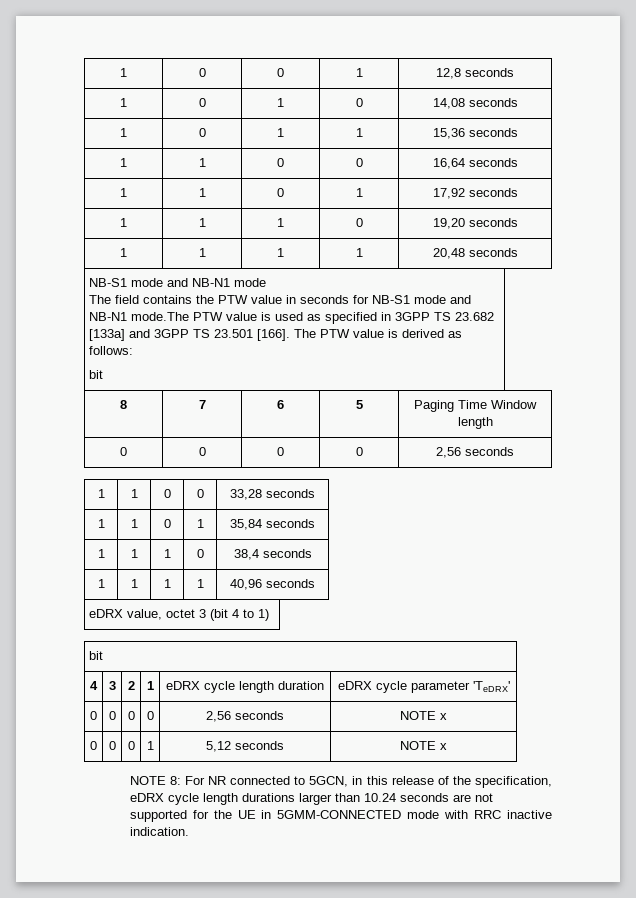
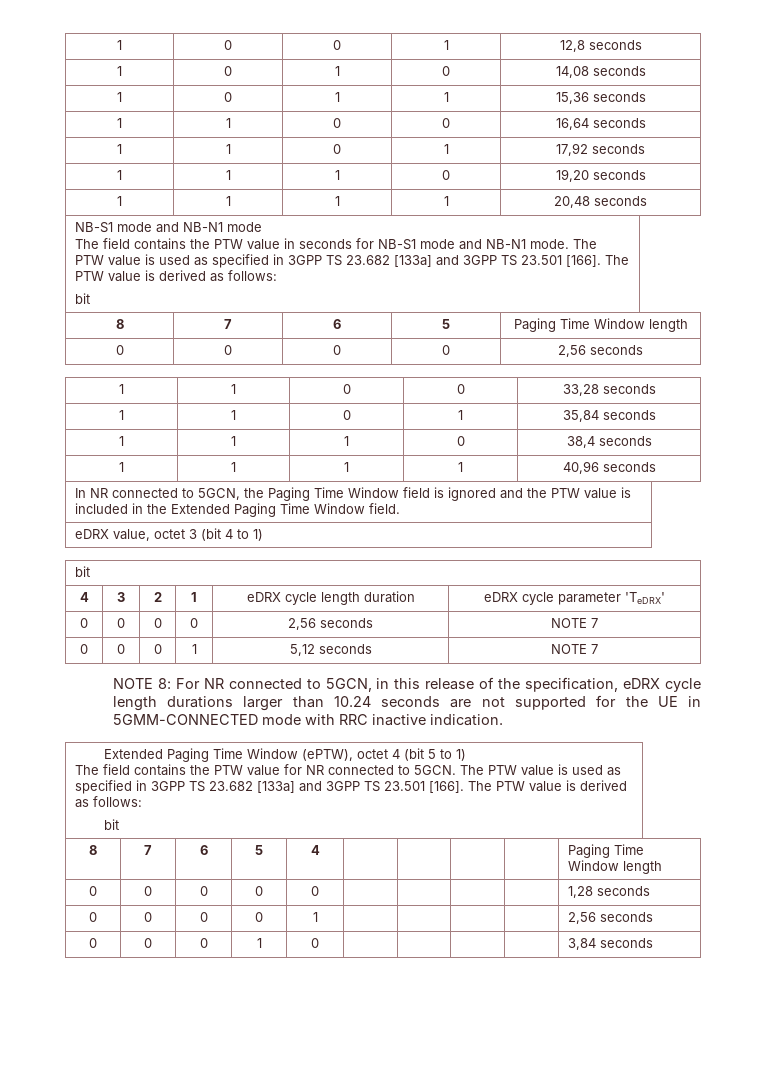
- The field contains the PTW value in seconds for NB-S1 mode and NB-N1 mode.The PTW value is used as specified in 3GPP TS 23.682 [133a] and 3GPP TS 23.501 [166].
+ The field contains the PTW value in seconds for NB-S1 mode and NB-N1 mode. The PTW value is used as specified in 3GPP TS 23.682 [133a] and 3GPP TS 23.501 [166].
+ In NR connected to 5GCN, the Paging Time Window field is ignored and the PTW value is included in the Extended Paging Time Window field.
- 0 | 0 | 0 | 0 | 2,56 seconds | NOTE x
+ 0 | 0 | 0 | 0 | 2,56 seconds | NOTE 7
- 0 | 0 | 0 | 1 | 5,12 seconds | NOTE x
+ 0 | 0 | 0 | 1 | 5,12 seconds | NOTE 7
+ Extended Paging Time Window (ePTW), octet 4 (bit 5 to 1)
+ The field contains the PTW value for NR connected to 5GCN. The PTW value is used as specified in 3GPP TS 23.682 [133a] and 3GPP TS 23.501 [166]. The PTW value is derived as follows:
+ bit
+ 8 | 7 | 6 | 5 | 4 | | | | | Paging Time Window length
+ 0 | 0 | 0 | 0 | 0 | | | | | 1,28 seconds
+ 0 | 0 | 0 | 0 | 1 | | | | | 2,56 seconds
+ 0 | 0 | 0 | 1 | 0 | | | | | 3,84 seconds

